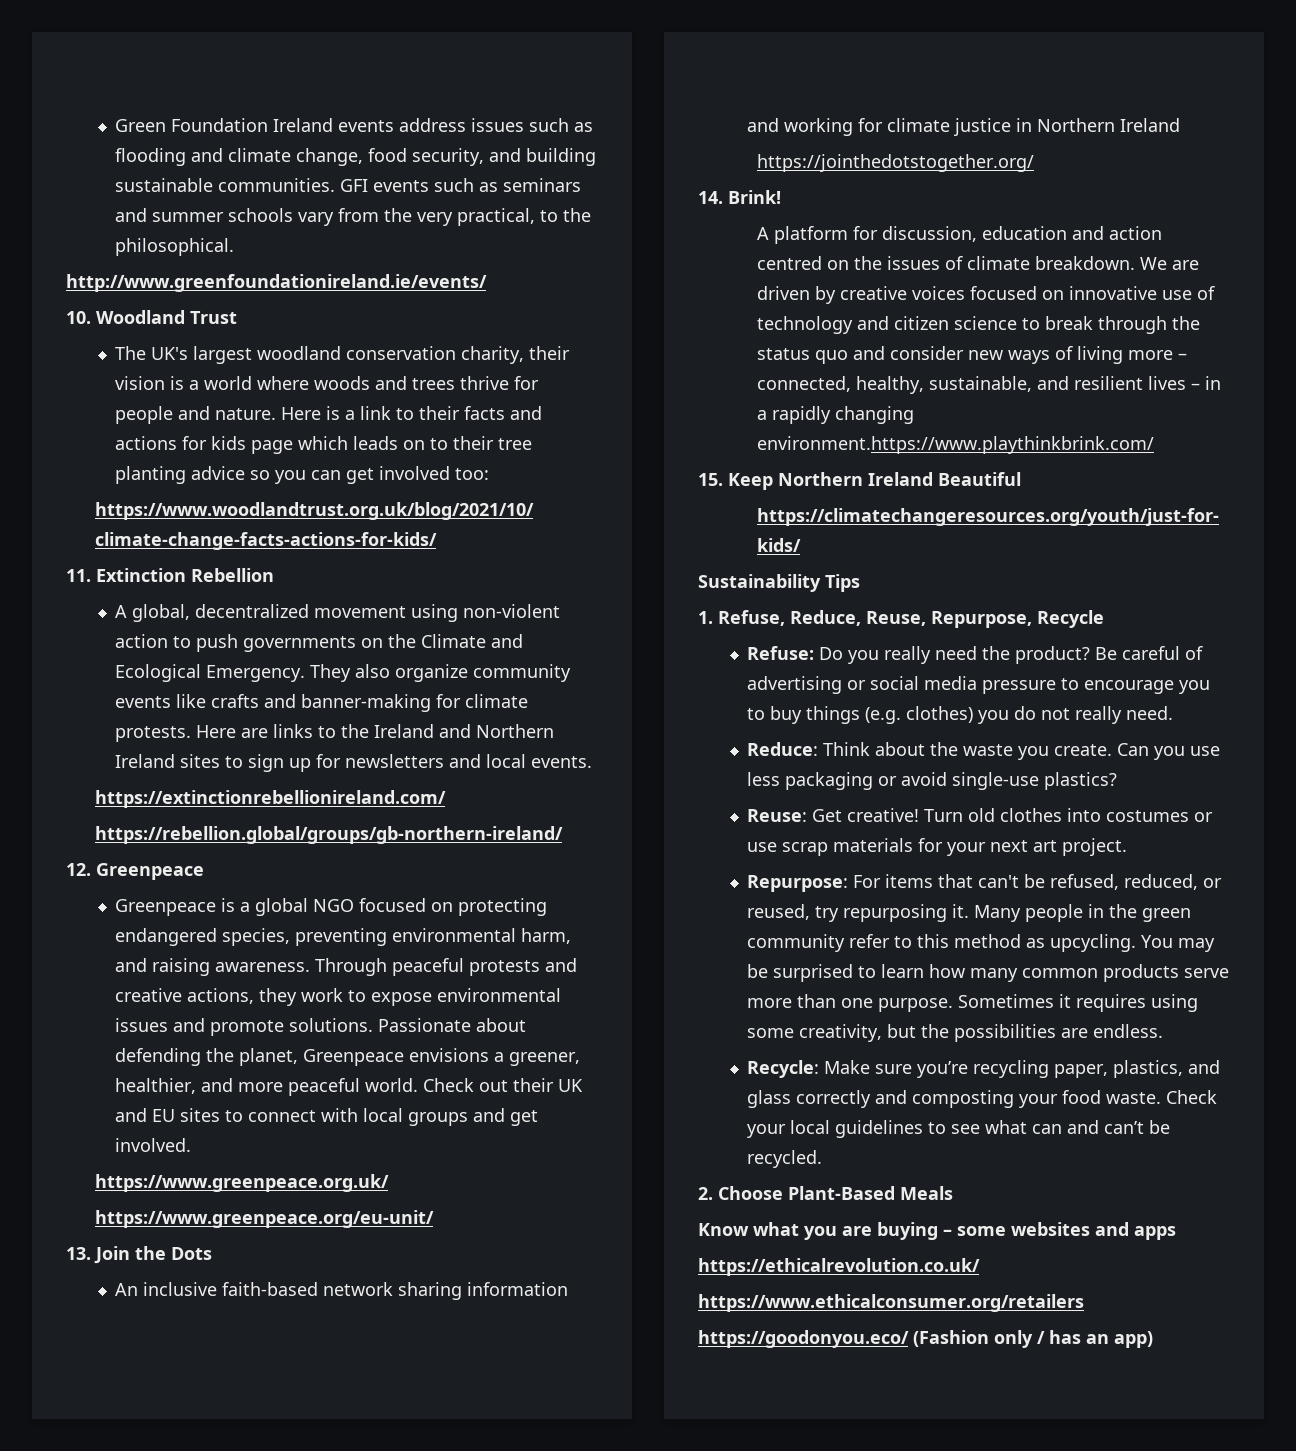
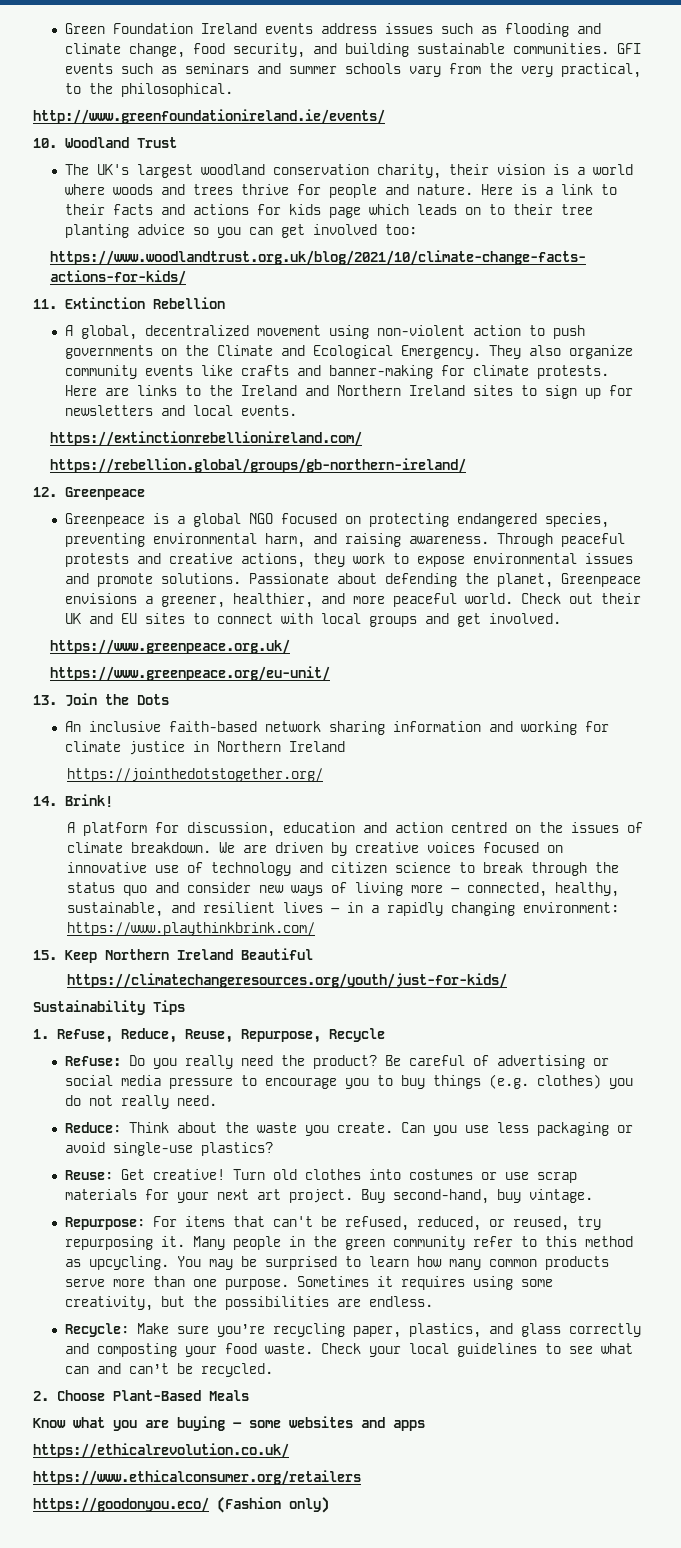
- We are driven by creative voices focused on innovative use of technology and citizen science to break through the status quo and consider new ways of living more – connected, healthy, sustainable, and resilient lives – in a rapidly changing environment.https://www.playthinkbrink.com/
+ We are driven by creative voices focused on innovative use of technology and citizen science to break through the status quo and consider new ways of living more – connected, healthy, sustainable, and resilient lives – in a rapidly changing environment: https://www.playthinkbrink.com/
+ Buy second-hand, buy vintage.
- https://goodonyou.eco/ (Fashion only / has an app)
+ https://goodonyou.eco/ (Fashion only)

